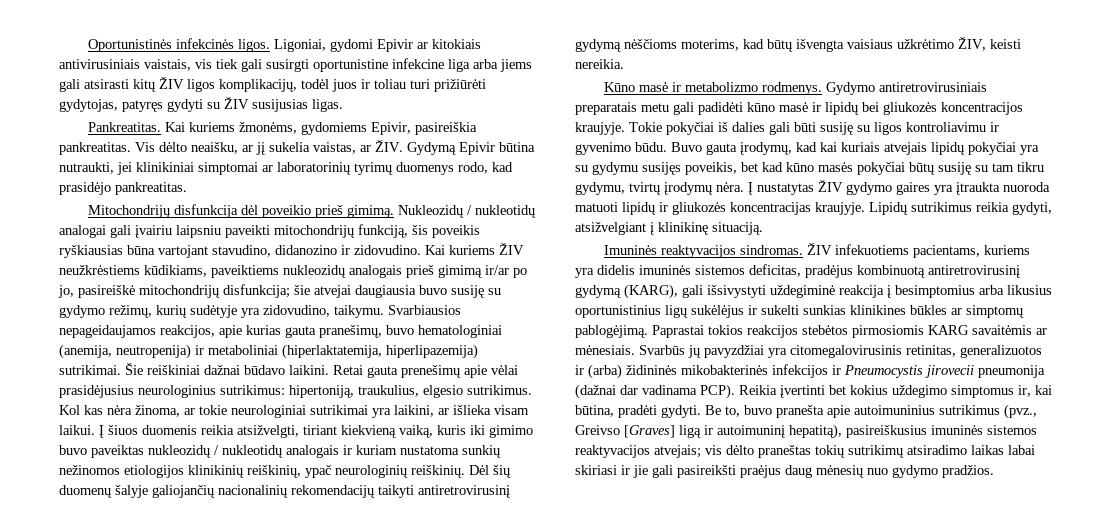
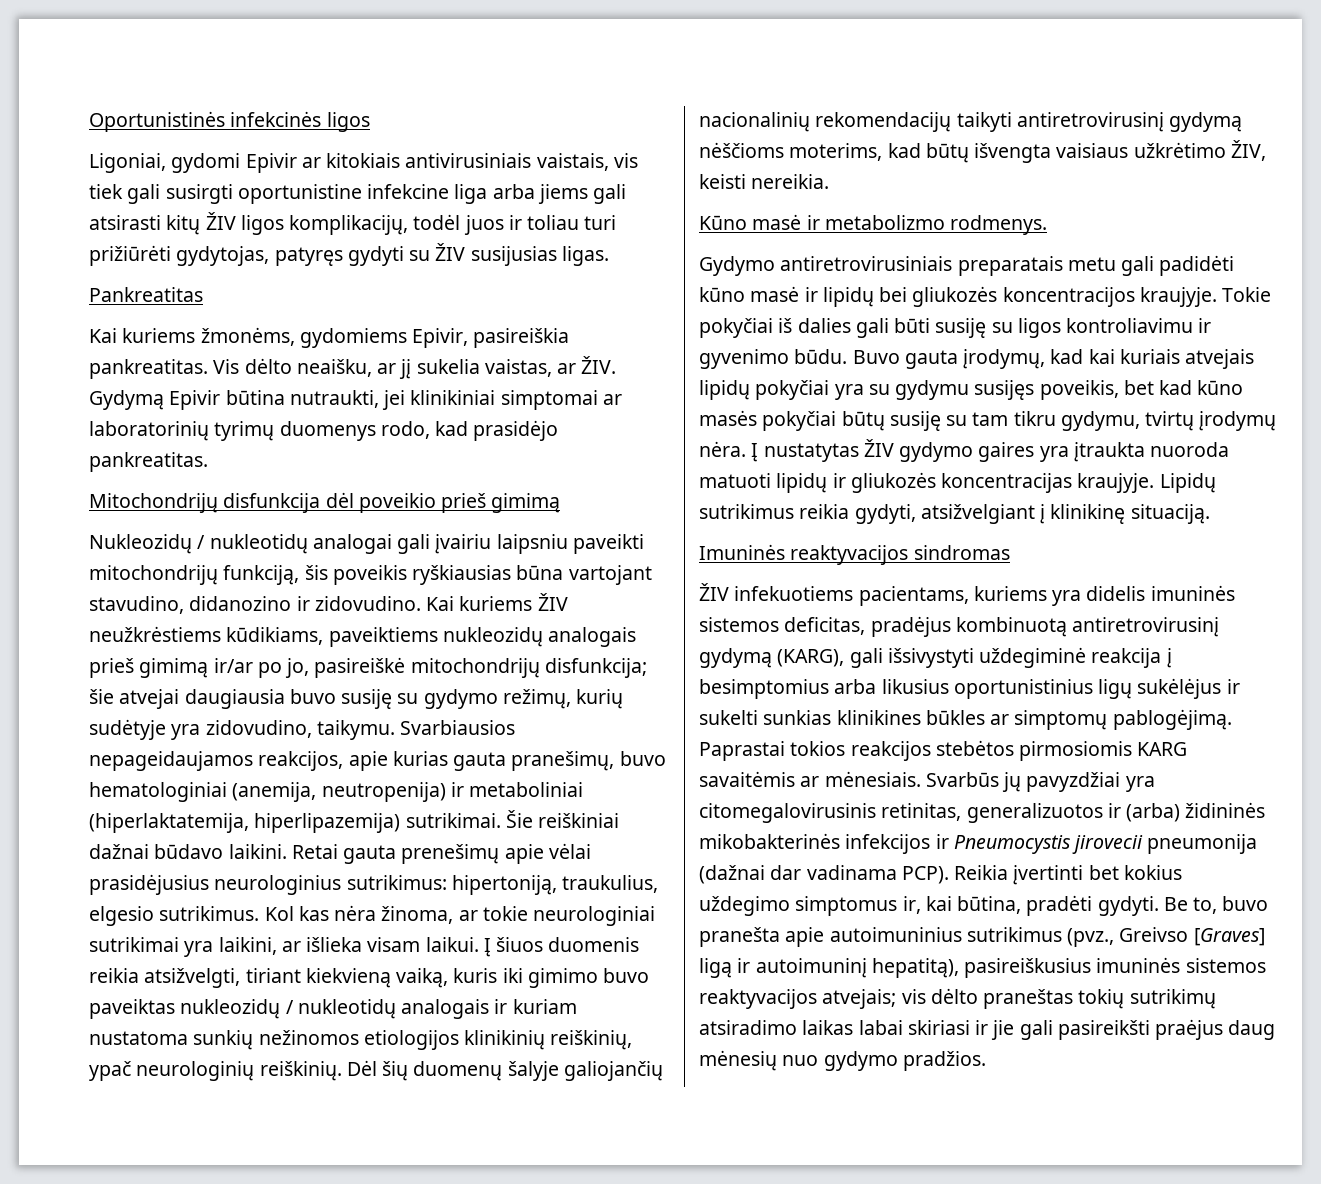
- Oportunistinės infekcinės ligos. Ligoniai, gydomi Epivir ar kitokiais antivirusiniais vaistais, vis tiek gali susirgti oportunistine infekcine liga arba jiems gali atsirasti kitų ŽIV ligos komplikacijų, todėl juos ir toliau turi prižiūrėti gydytojas, patyręs gydyti su ŽIV susijusias ligas.
+ Oportunistinės infekcinės ligos
+ Ligoniai, gydomi Epivir ar kitokiais antivirusiniais vaistais, vis tiek gali susirgti oportunistine infekcine liga arba jiems gali atsirasti kitų ŽIV ligos komplikacijų, todėl juos ir toliau turi prižiūrėti gydytojas, patyręs gydyti su ŽIV susijusias ligas.
- Pankreatitas. Kai kuriems žmonėms, gydomiems Epivir, pasireiškia pankreatitas.
+ Pankreatitas
+ Kai kuriems žmonėms, gydomiems Epivir, pasireiškia pankreatitas.
- Mitochondrijų disfunkcija dėl poveikio prieš gimimą. Nukleozidų / nukleotidų analogai gali įvairiu laipsniu paveikti mitochondrijų funkciją, šis poveikis ryškiausias būna vartojant stavudino, didanozino ir zidovudino.
+ Mitochondrijų disfunkcija dėl poveikio prieš gimimą
+ Nukleozidų / nukleotidų analogai gali įvairiu laipsniu paveikti mitochondrijų funkciją, šis poveikis ryškiausias būna vartojant stavudino, didanozino ir zidovudino.
- Kūno masė ir metabolizmo rodmenys. Gydymo antiretrovirusiniais preparatais metu gali padidėti kūno masė ir lipidų bei gliukozės koncentracijos kraujyje.
+ Kūno masė ir metabolizmo rodmenys.
+ Gydymo antiretrovirusiniais preparatais metu gali padidėti kūno masė ir lipidų bei gliukozės koncentracijos kraujyje.
- Imuninės reaktyvacijos sindromas. ŽIV infekuotiems pacientams, kuriems yra didelis imuninės sistemos deficitas, pradėjus kombinuotą antiretrovirusinį gydymą (KARG), gali išsivystyti uždegiminė reakcija į besimptomius arba likusius oportunistinius ligų sukėlėjus ir sukelti sunkias klinikines būkles ar simptomų pablogėjimą.
+ Imuninės reaktyvacijos sindromas
+ ŽIV infekuotiems pacientams, kuriems yra didelis imuninės sistemos deficitas, pradėjus kombinuotą antiretrovirusinį gydymą (KARG), gali išsivystyti uždegiminė reakcija į besimptomius arba likusius oportunistinius ligų sukėlėjus ir sukelti sunkias klinikines būkles ar simptomų pablogėjimą.

